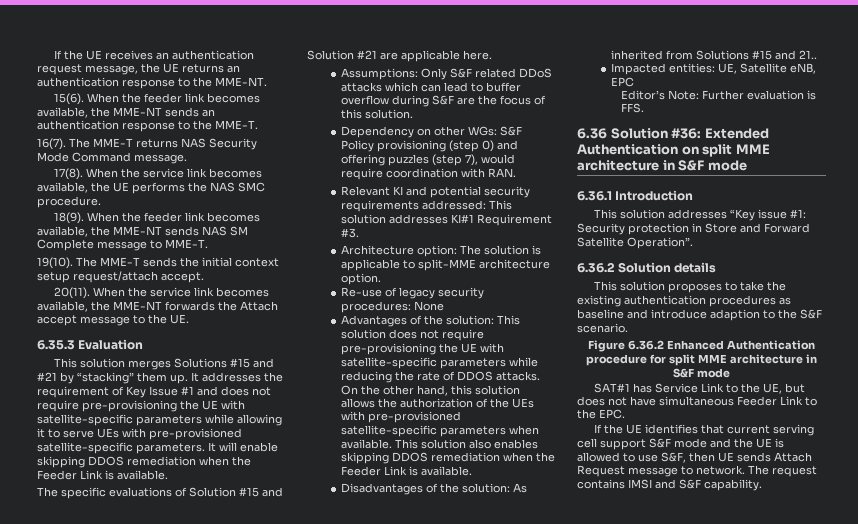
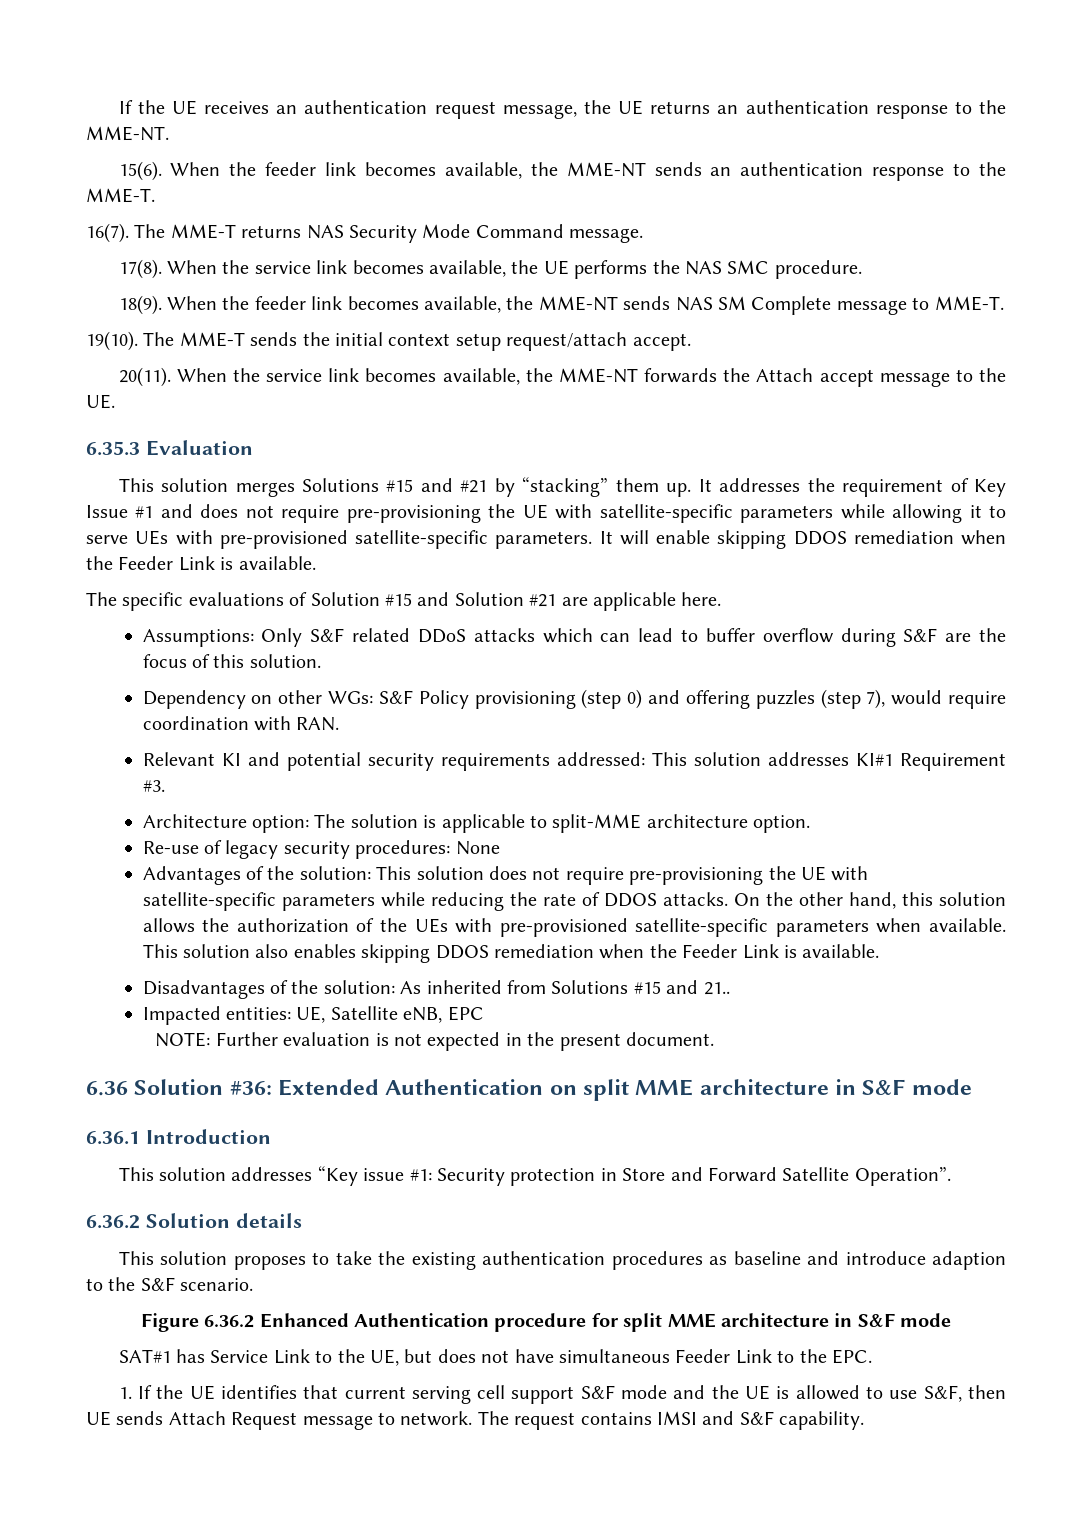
- Editor’s Note: Further evaluation is FFS.
+ NOTE: Further evaluation is not expected in the present document.
- If the UE identifies that current serving cell support S&F mode and the UE is allowed to use S&F, then UE sends Attach Request message to network.
+ 1. If the UE identifies that current serving cell support S&F mode and the UE is allowed to use S&F, then UE sends Attach Request message to network.

